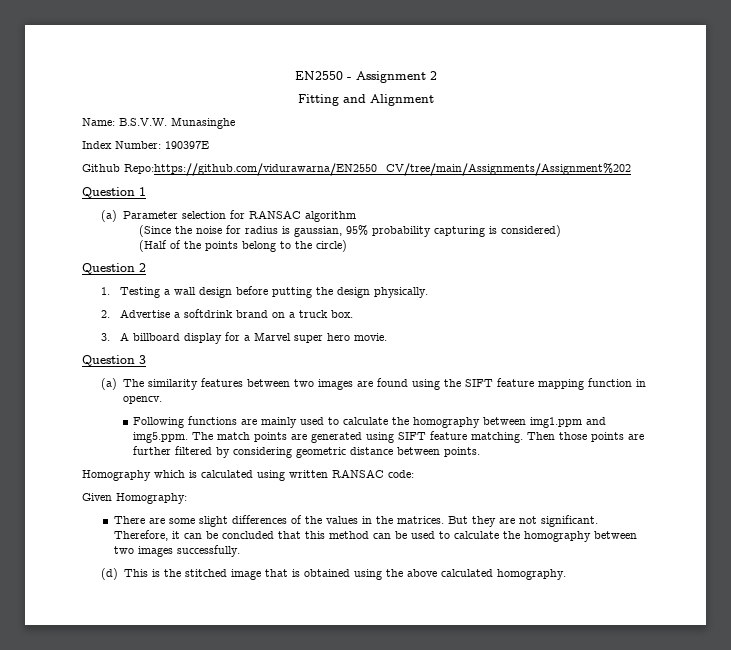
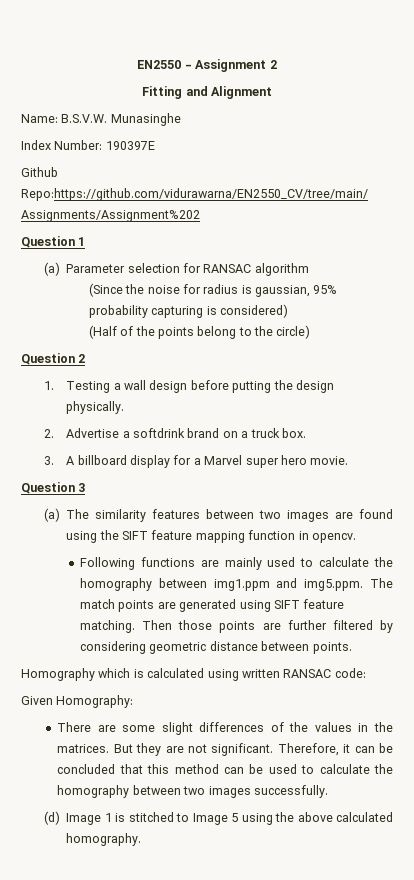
- (d) This is the stitched image that is obtained using the above calculated homography.
+ (d) Image 1 is stitched to Image 5 using the above calculated homography.

